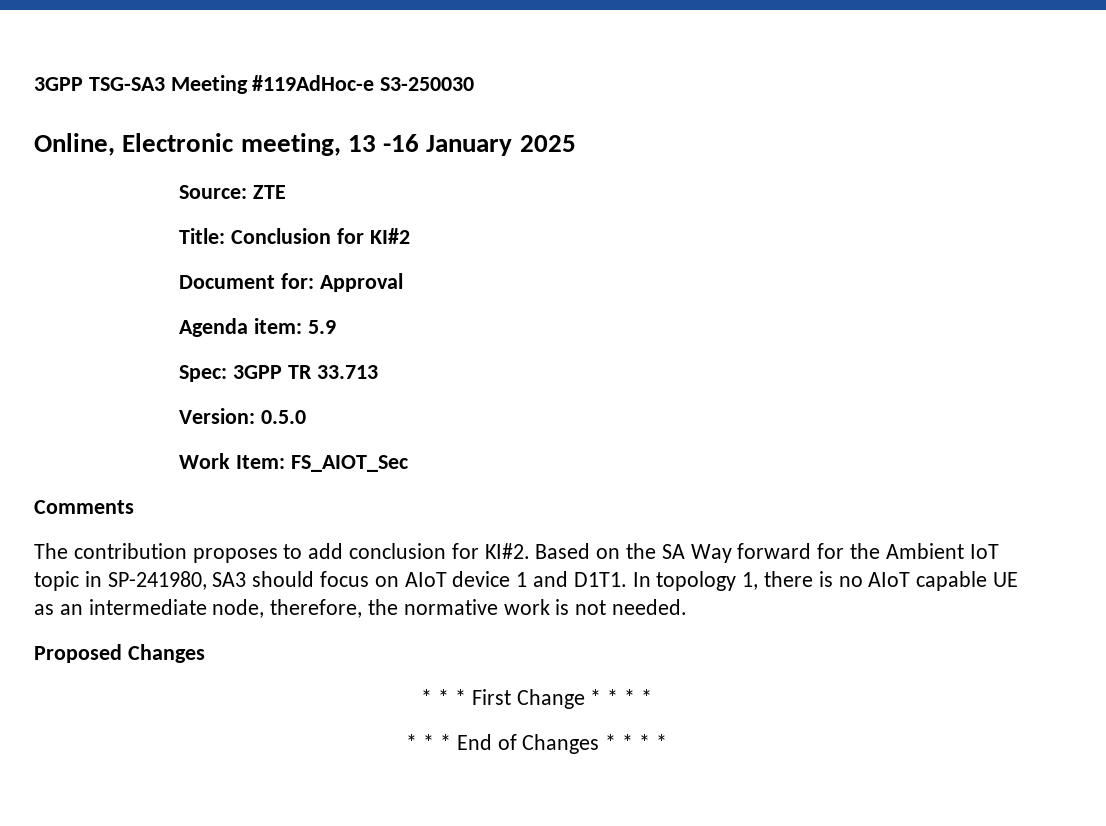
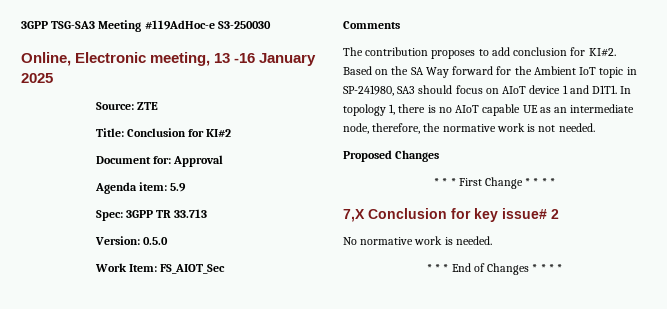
+ 7,X Conclusion for key issue# 2
+ No normative work is needed.

